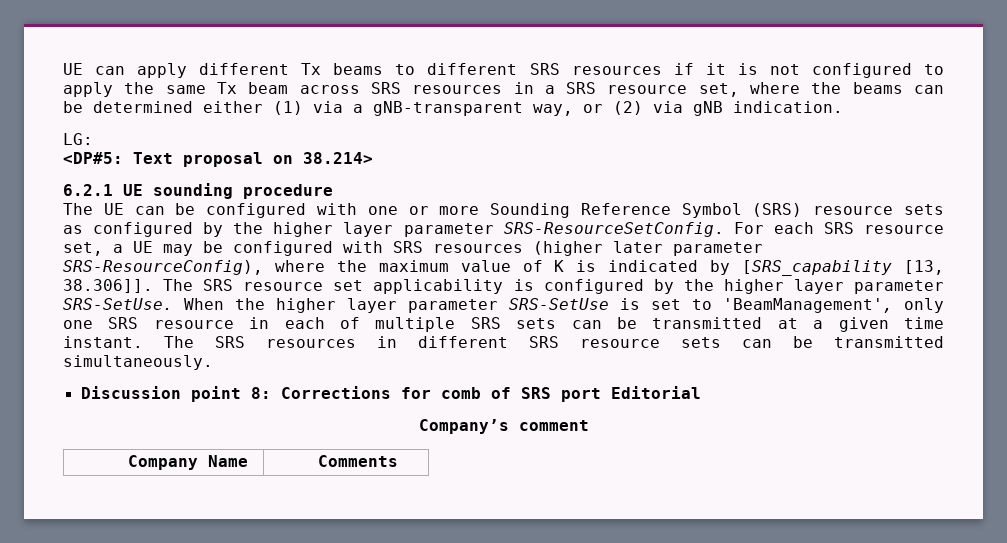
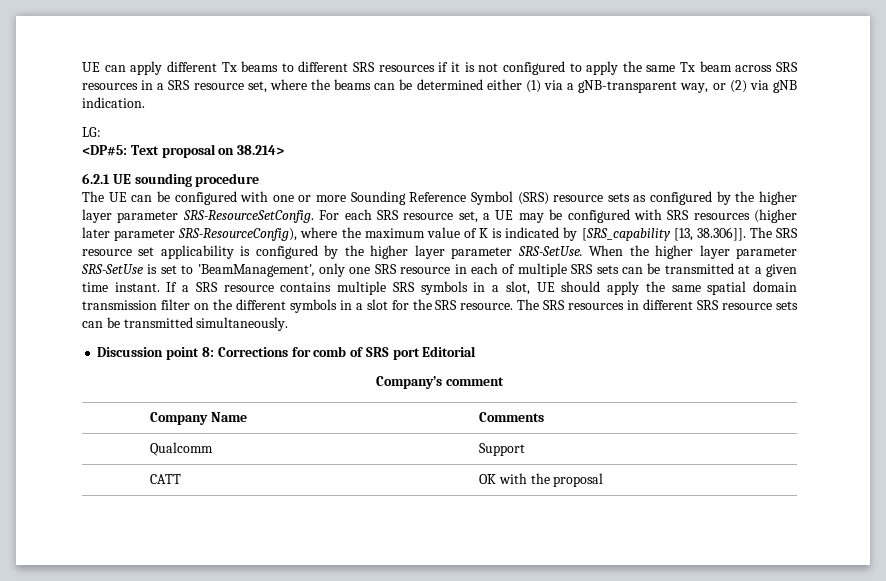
+ If a SRS resource contains multiple SRS symbols in a slot, UE should apply the same spatial domain transmission filter on the different symbols in a slot for the SRS resource.
+ Qualcomm | Support
+ CATT | OK with the proposal

